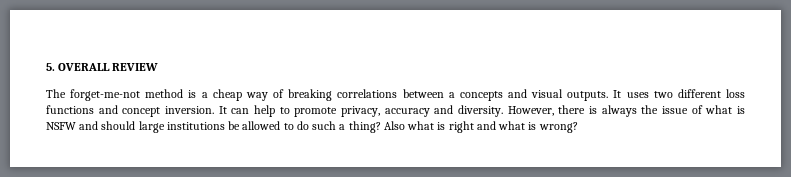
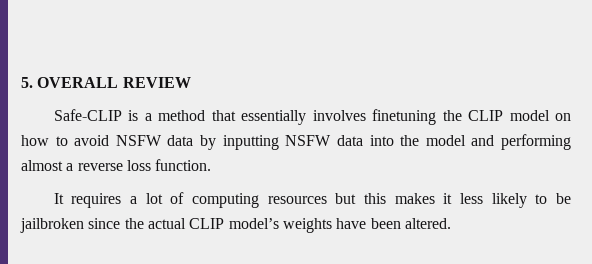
- The forget-me-not method is a cheap way of breaking correlations between a concepts and visual outputs. It uses two different loss functions and concept inversion. It can help to promote privacy, accuracy and diversity. However, there is always the issue of what is NSFW and should large institutions be allowed to do such a thing? Also what is right and what is wrong?
+ Safe-CLIP is a method that essentially involves finetuning the CLIP model on how to avoid NSFW data by inputting NSFW data into the model and performing almost a reverse loss function.
+ It requires a lot of computing resources but this makes it less likely to be jailbroken since the actual CLIP model’s weights have been altered.

